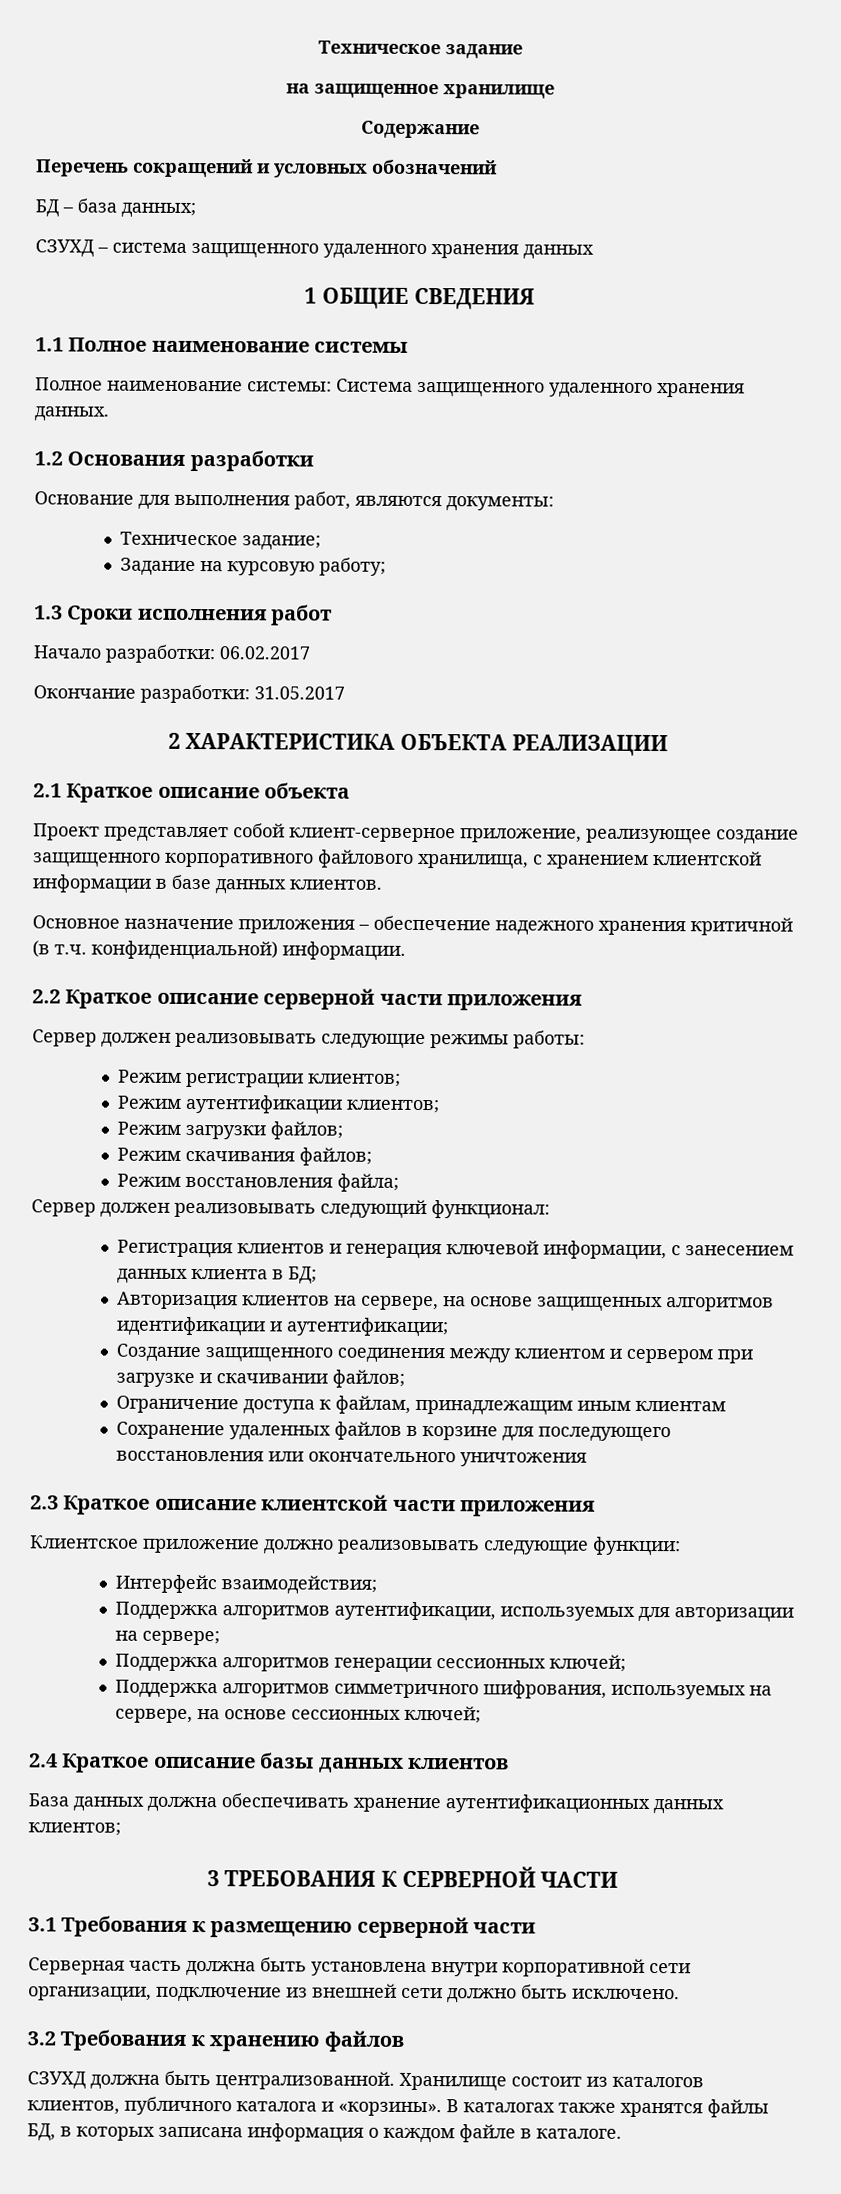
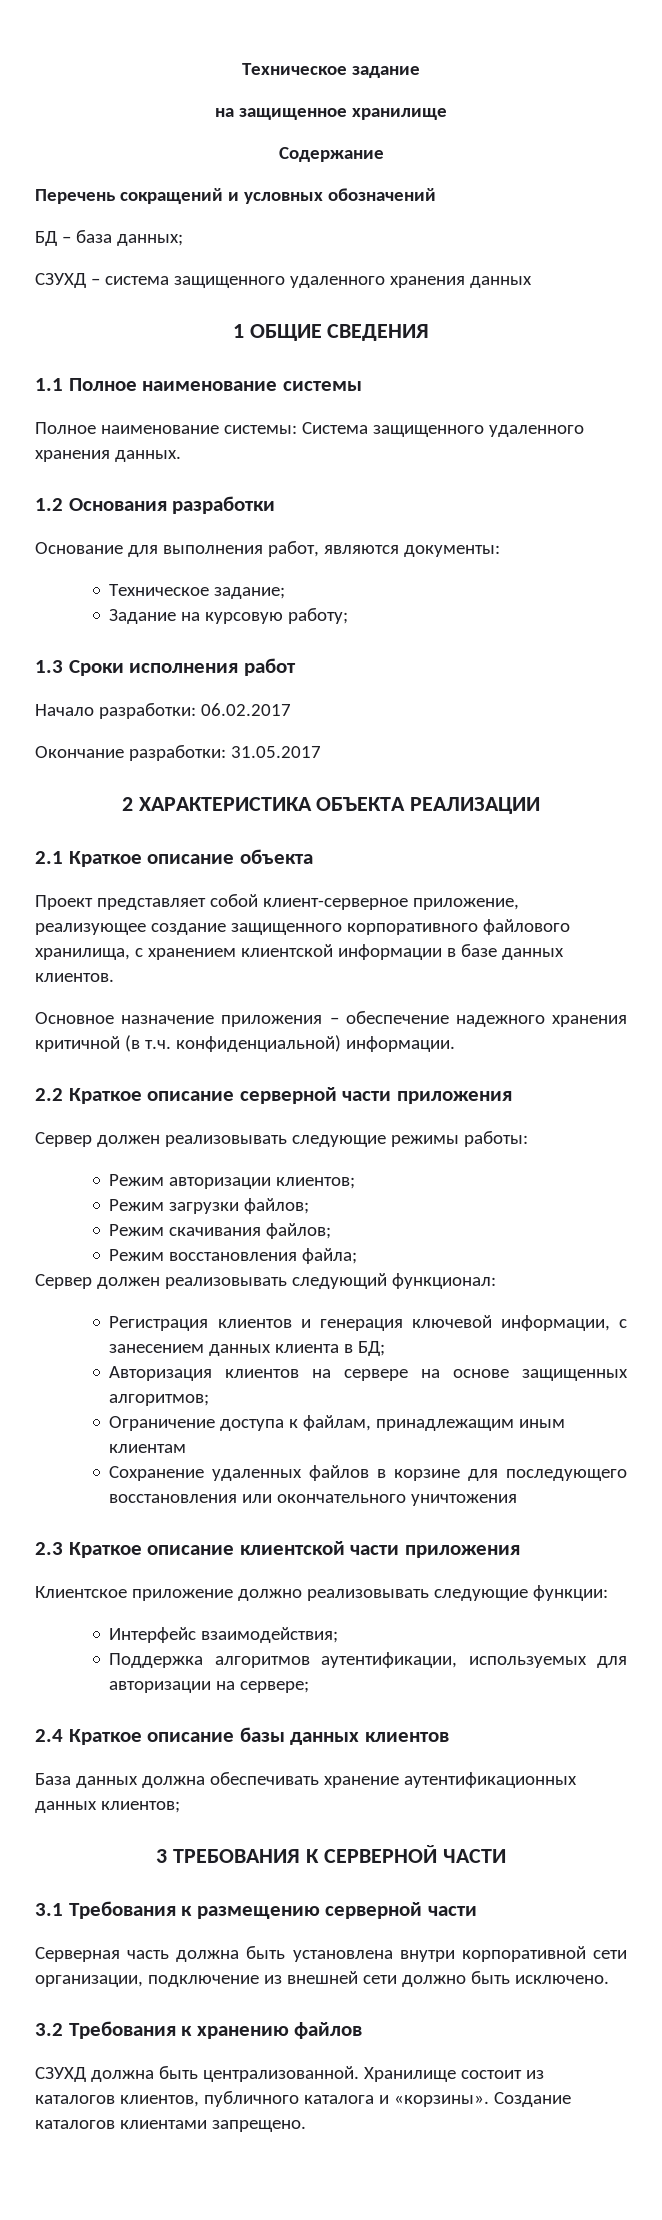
- Режим регистрации клиентов;
- Режим аутентификации клиентов;
+ Режим авторизации клиентов;
- Авторизация клиентов на сервере, на основе защищенных алгоритмов идентификации и аутентификации;
- Создание защищенного соединения между клиентом и сервером при загрузке и скачивании файлов;
+ Авторизация клиентов на сервере на основе защищенных алгоритмов;
- Поддержка алгоритмов генерации сессионных ключей;
- Поддержка алгоритмов симметричного шифрования, используемых на сервере, на основе сессионных ключей;
- В каталогах также хранятся файлы БД, в которых записана информация о каждом файле в каталоге.
+ Создание каталогов клиентами запрещено.

